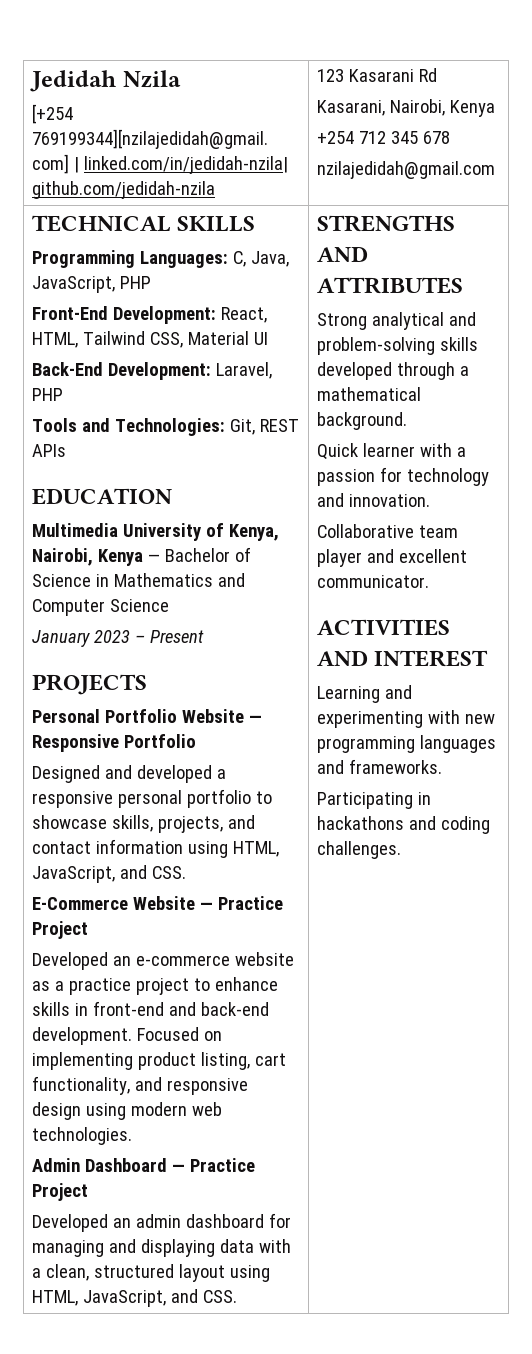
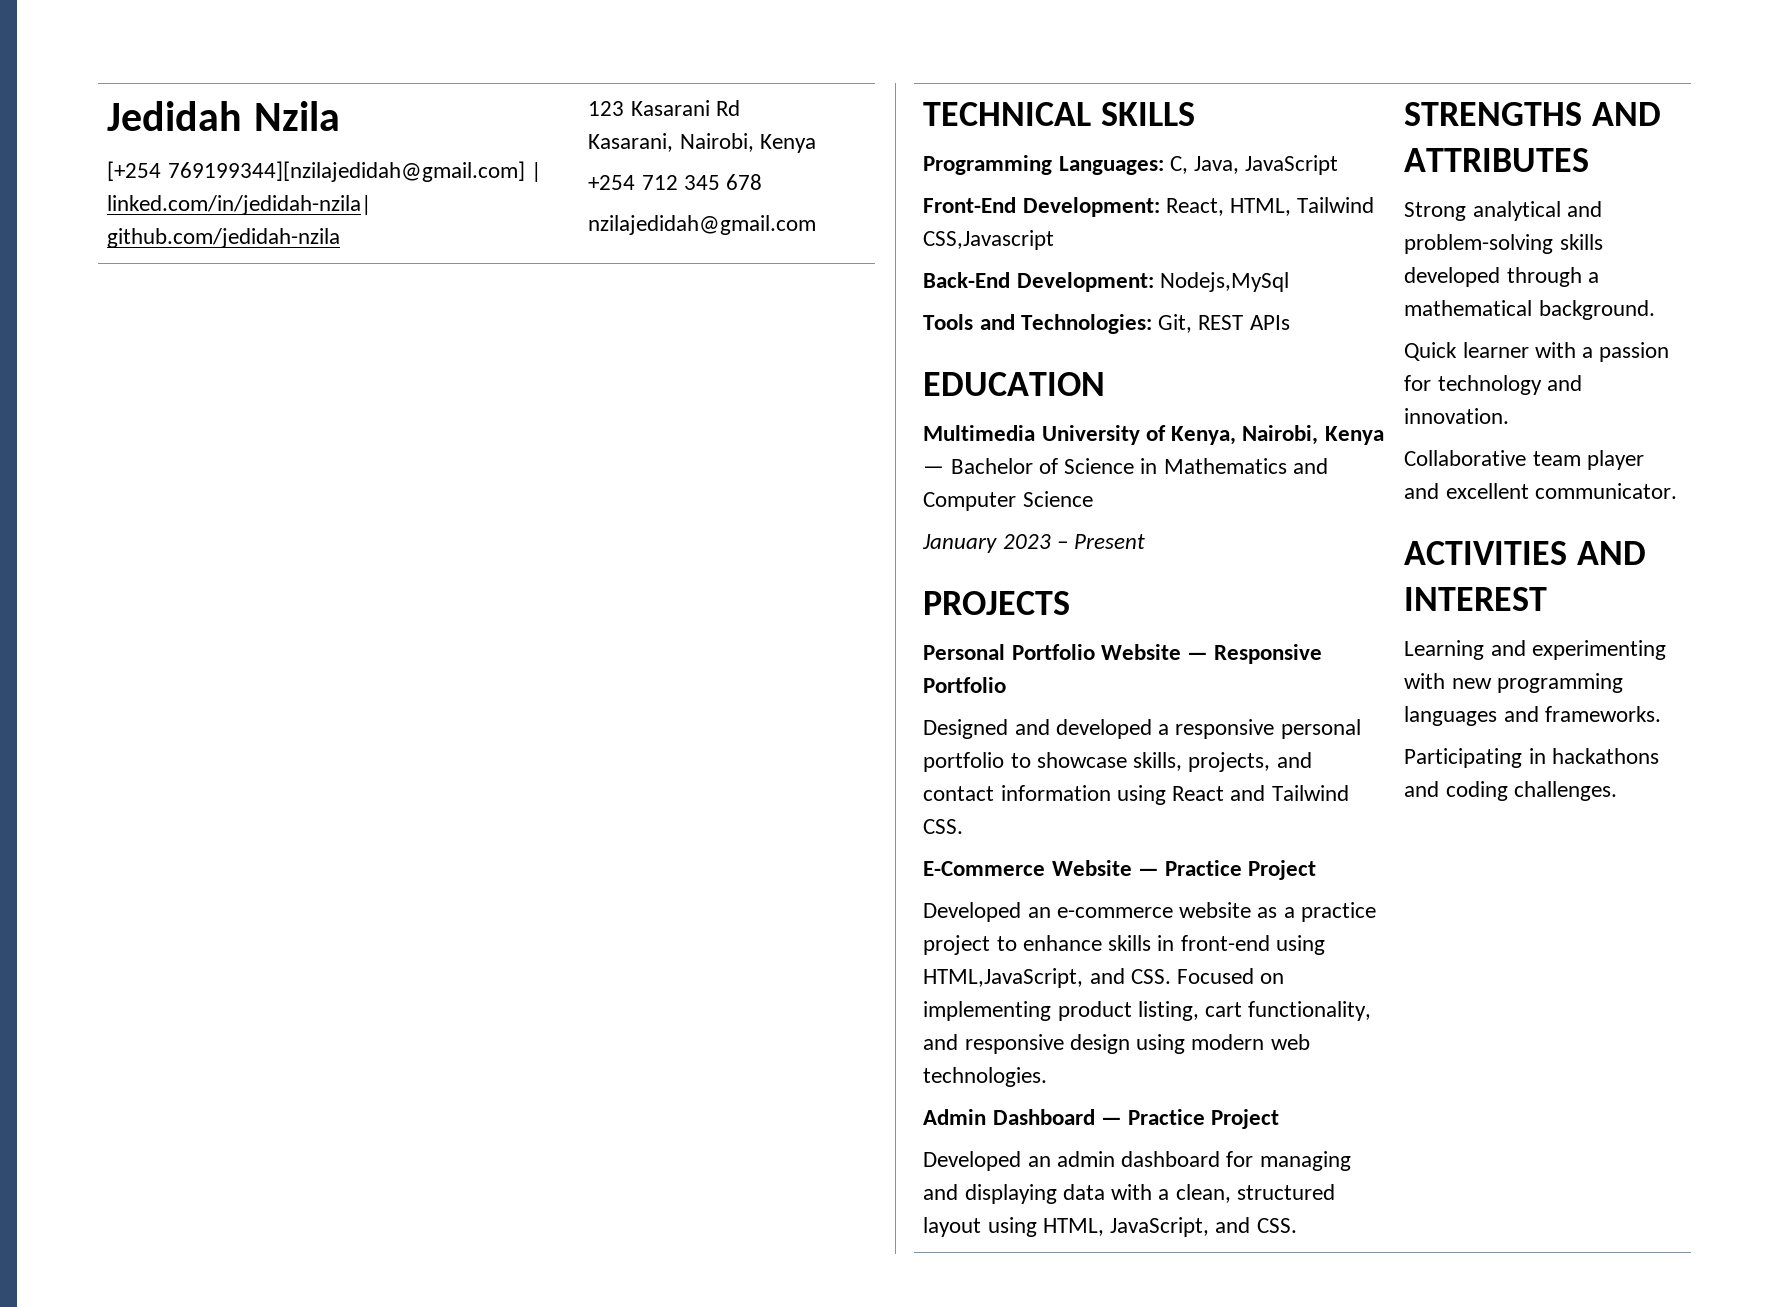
- Programming Languages: C, Java, JavaScript, PHP
+ Programming Languages: C, Java, JavaScript
- Front-End Development: React, HTML, Tailwind CSS, Material UI
+ Front-End Development: React, HTML, Tailwind CSS,Javascript
- Back-End Development: Laravel, PHP
+ Back-End Development: Nodejs,MySql
- Designed and developed a responsive personal portfolio to showcase skills, projects, and contact information using HTML, JavaScript, and CSS.
+ Designed and developed a responsive personal portfolio to showcase skills, projects, and contact information using React and Tailwind CSS.
- Developed an e-commerce website as a practice project to enhance skills in front-end and back-end development. Focused on implementing product listing, cart functionality, and responsive design using modern web technologies.
+ Developed an e-commerce website as a practice project to enhance skills in front-end using HTML,JavaScript, and CSS. Focused on implementing product listing, cart functionality, and responsive design using modern web technologies.

